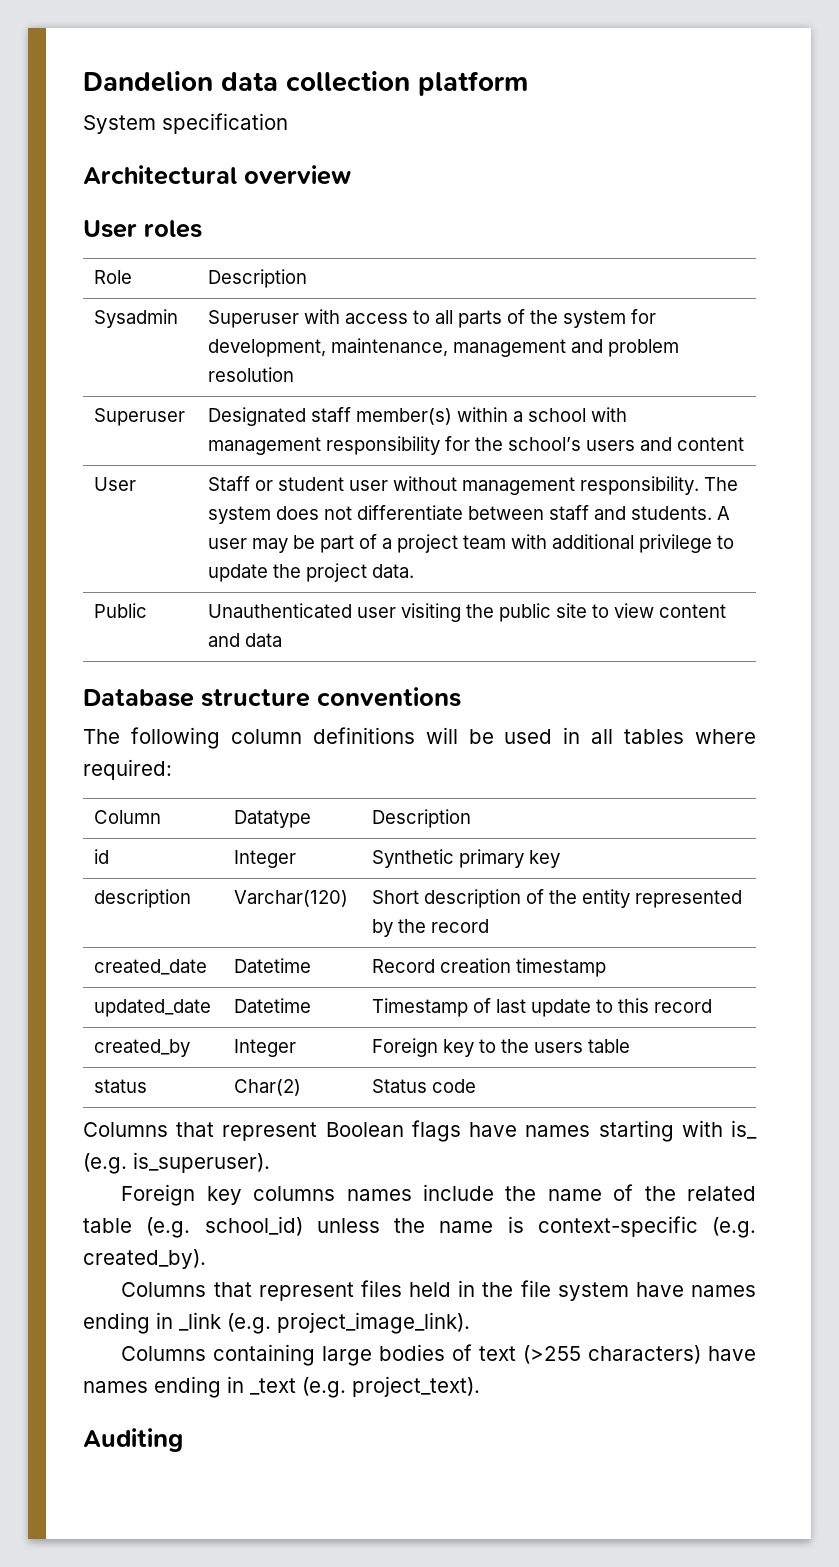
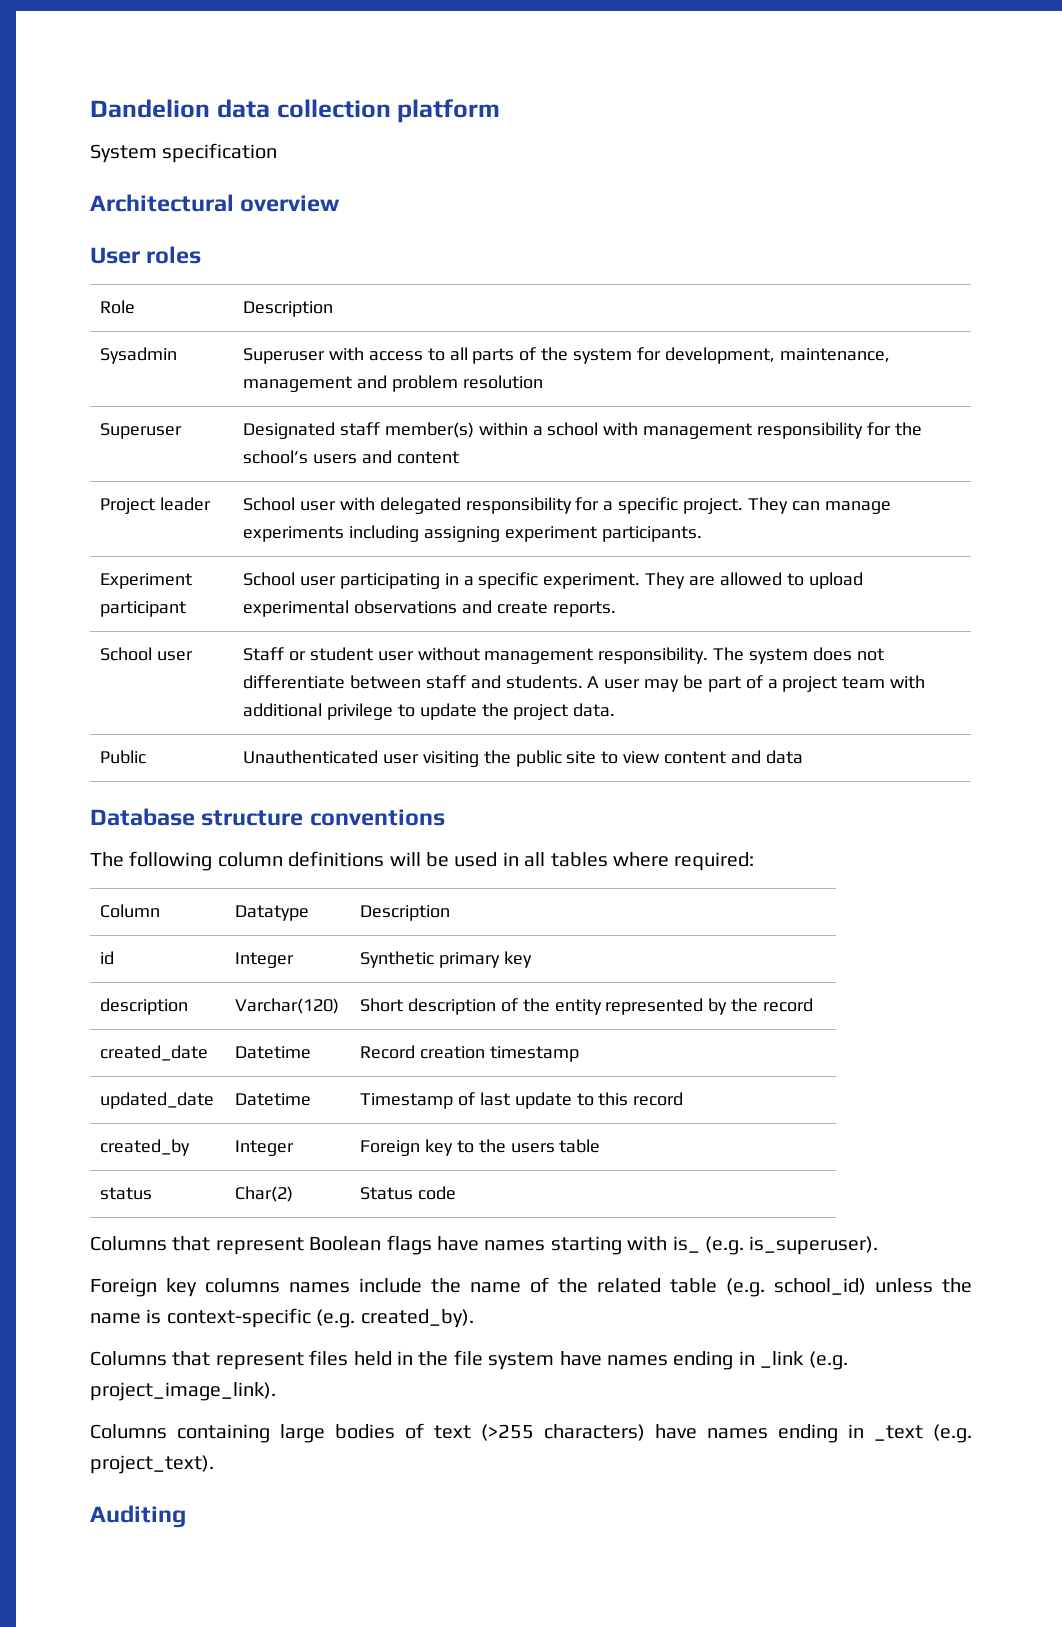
- User | Staff or student user without management responsibility. The system does not differentiate between staff and students. A user may be part of a project team with additional privilege to update the project data.
+ Project leader | School user with delegated responsibility for a specific project. They can manage experiments including assigning experiment participants.
+ Experiment participant | School user participating in a specific experiment. They are allowed to upload experimental observations and create reports.
+ School user | Staff or student user without management responsibility. The system does not differentiate between staff and students. A user may be part of a project team with additional privilege to update the project data.

